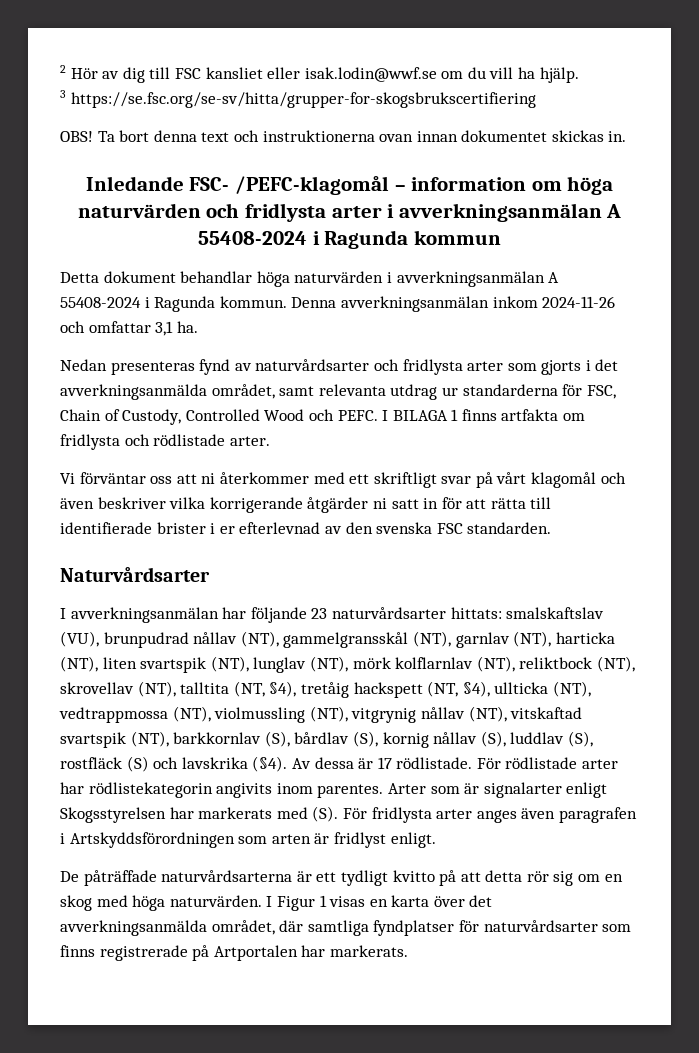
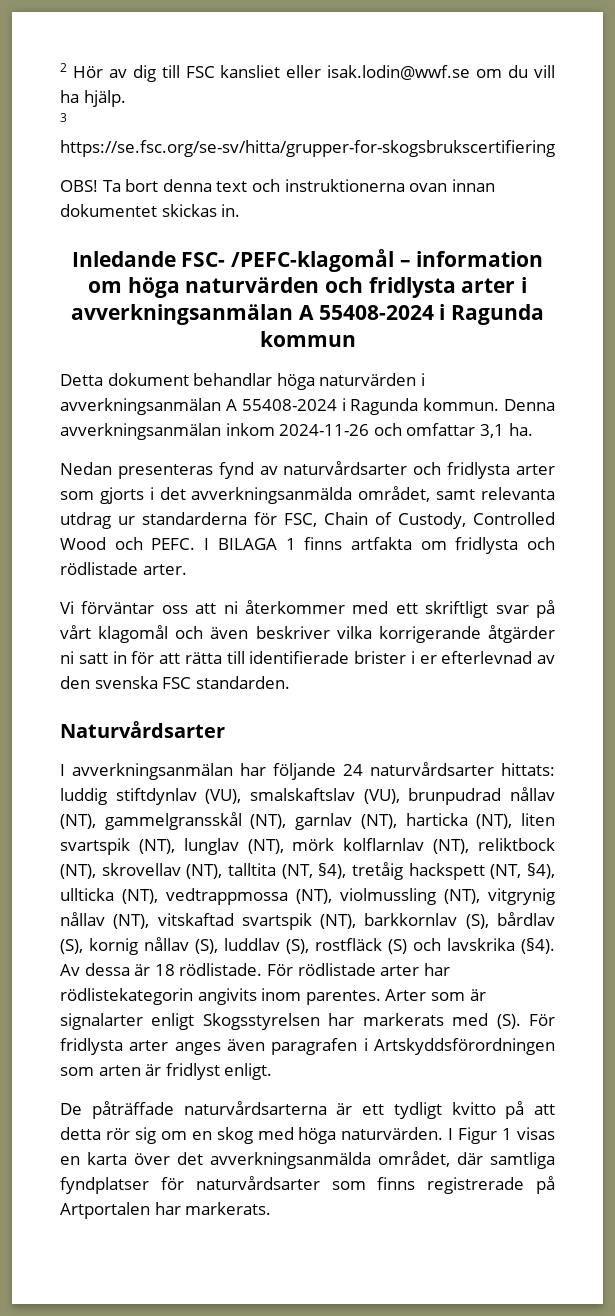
- I avverkningsanmälan har följande 23 naturvårdsarter hittats:
+ I avverkningsanmälan har följande 24 naturvårdsarter hittats:
- smalskaftslav (VU), brunpudrad nållav (NT), gammelgransskål (NT), garnlav (NT), harticka (NT), liten svartspik (NT), lunglav (NT), mörk kolflarnlav (NT), reliktbock (NT), skrovellav (NT), talltita (NT, §4), tretåig hackspett (NT, §4), ullticka (NT), vedtrappmossa (NT), violmussling (NT), vitgrynig nållav (NT), vitskaftad svartspik (NT), barkkornlav (S), bårdlav (S), kornig nållav (S), luddlav (S), rostfläck (S) och lavskrika (§4).
+ luddig stiftdynlav (VU), smalskaftslav (VU), brunpudrad nållav (NT), gammelgransskål (NT), garnlav (NT), harticka (NT), liten svartspik (NT), lunglav (NT), mörk kolflarnlav (NT), reliktbock (NT), skrovellav (NT), talltita (NT, §4), tretåig hackspett (NT, §4), ullticka (NT), vedtrappmossa (NT), violmussling (NT), vitgrynig nållav (NT), vitskaftad svartspik (NT), barkkornlav (S), bårdlav (S), kornig nållav (S), luddlav (S), rostfläck (S) och lavskrika (§4).
- Av dessa är 17 rödlistade.
+ Av dessa är 18 rödlistade.

